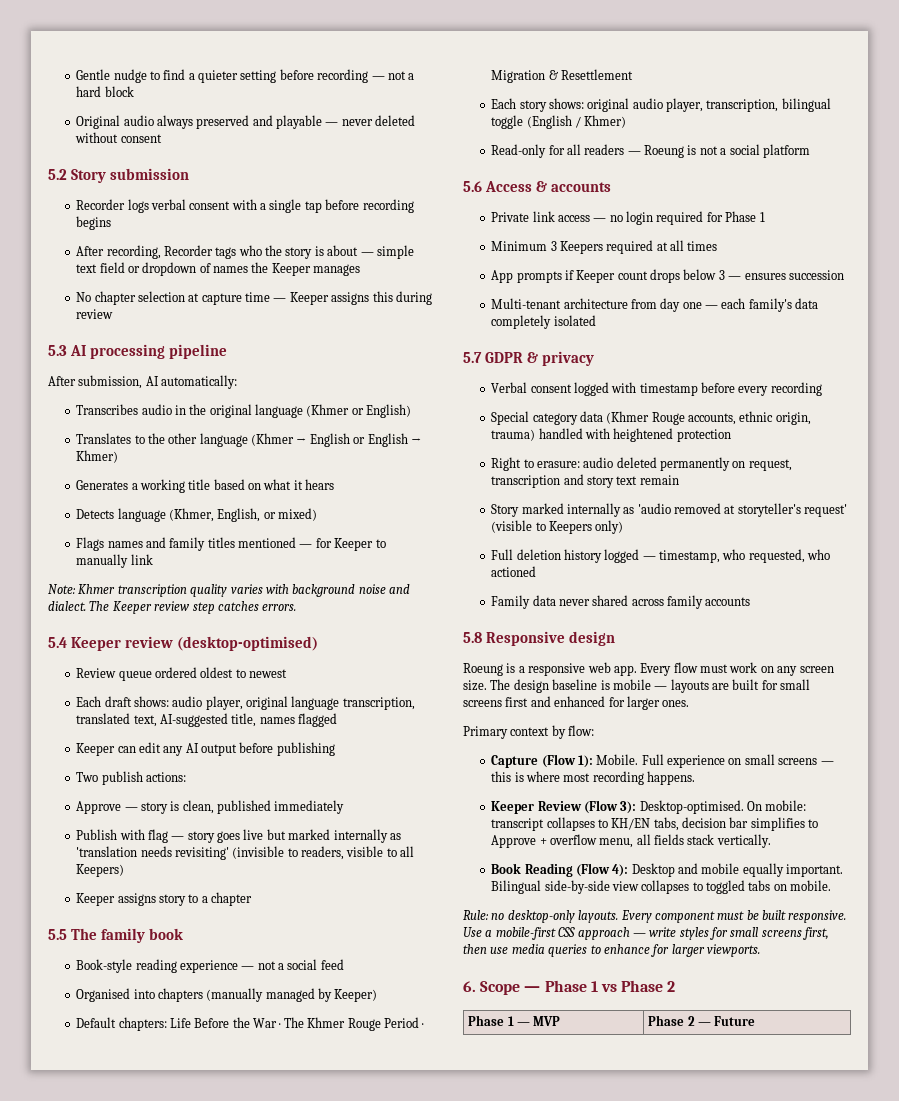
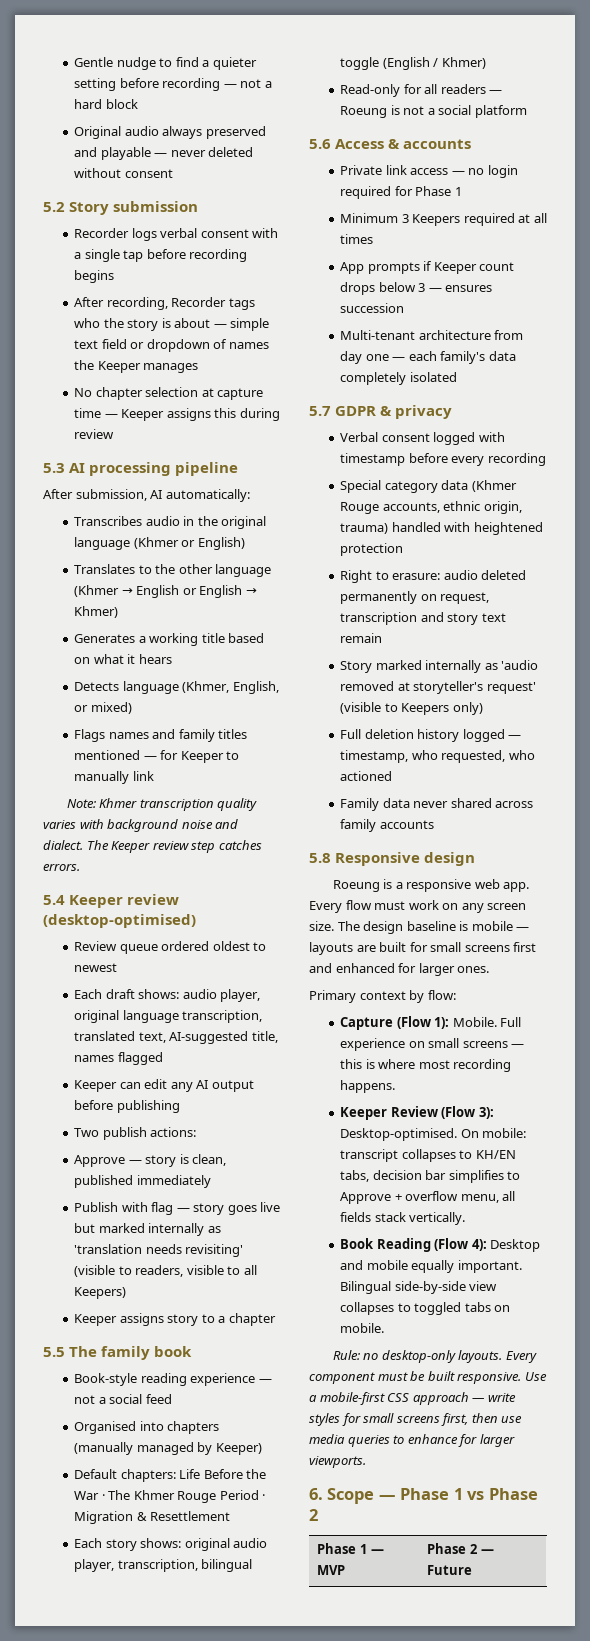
- Publish with flag — story goes live but marked internally as 'translation needs revisiting' (invisible to readers, visible to all Keepers)
+ Publish with flag — story goes live but marked internally as 'translation needs revisiting' (visible to readers, visible to all Keepers)

